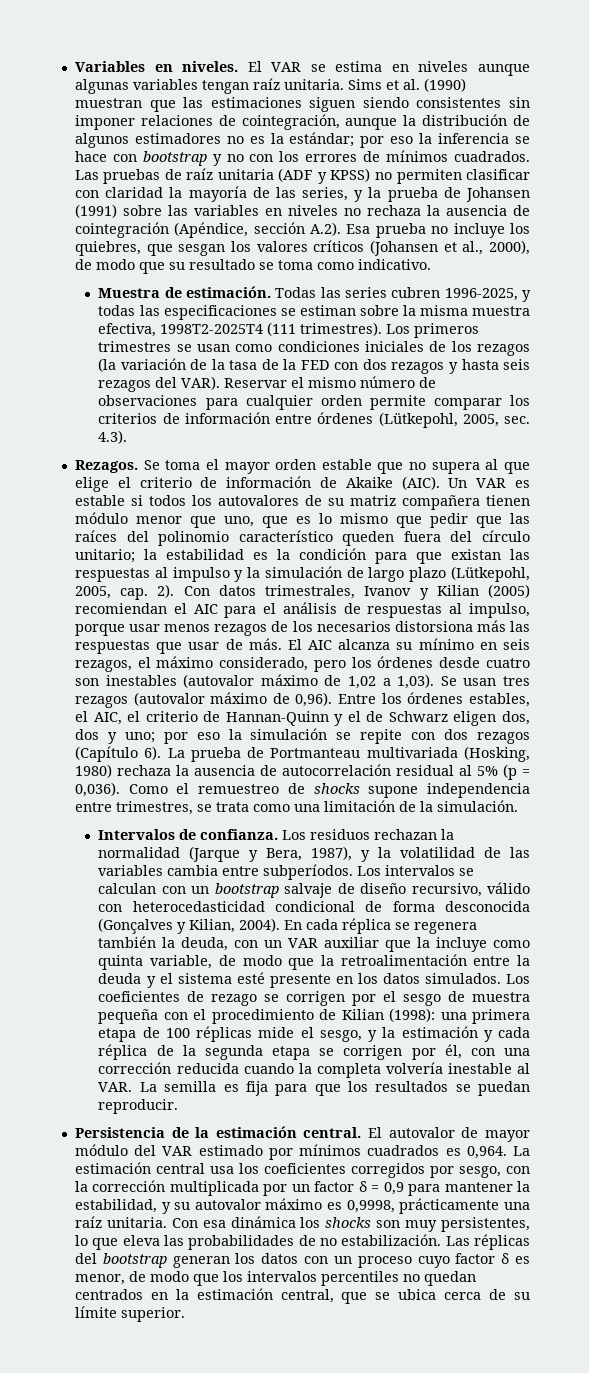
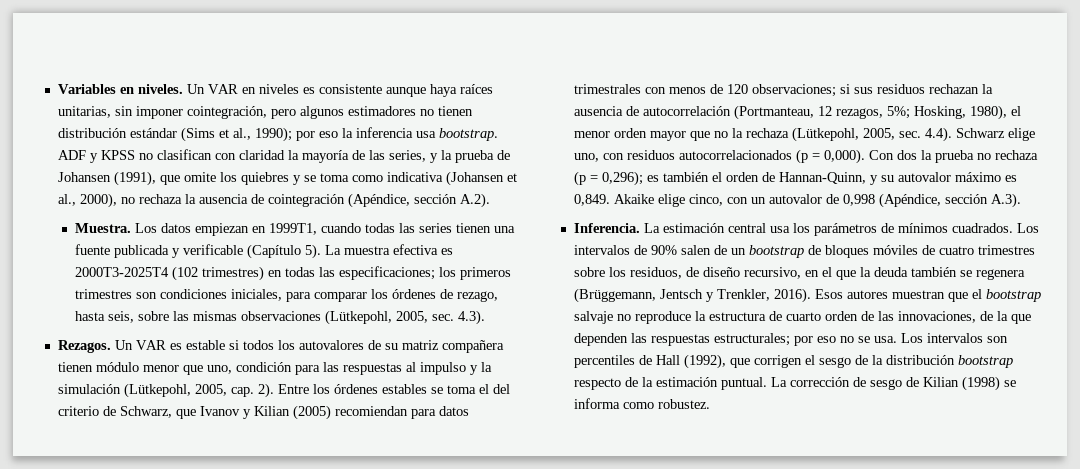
- El VAR se estima en niveles aunque algunas variables tengan raíz unitaria. Sims et al. (1990) muestran que las estimaciones siguen siendo consistentes sin imponer relaciones de cointegración, aunque la distribución de algunos estimadores no es la estándar; por eso la inferencia se hace con bootstrap y no con los errores de mínimos cuadrados. Las pruebas de raíz unitaria (ADF y KPSS) no permiten clasificar con claridad la mayoría de las series, y la prueba de Johansen (1991) sobre las variables en niveles no rechaza la ausencia de cointegración (Apéndice, sección A.2). Esa prueba no incluye los quiebres, que sesgan los valores críticos (Johansen et al., 2000), de modo que su resultado se toma como indicativo.
- Muestra de estimación. Todas las series cubren 1996-2025, y todas las especificaciones se estiman sobre la misma muestra efectiva, 1998T2-2025T4 (111 trimestres). Los primeros trimestres se usan como condiciones iniciales de los rezagos (la variación de la tasa de la FED con dos rezagos y hasta seis rezagos del VAR). Reservar el mismo número de observaciones para cualquier orden permite comparar los criterios de información entre órdenes (Lütkepohl, 2005, sec. 4.3).
+ Un VAR en niveles es consistente aunque haya raíces unitarias, sin imponer cointegración, pero algunos estimadores no tienen distribución estándar (Sims et al., 1990); por eso la inferencia usa bootstrap. ADF y KPSS no clasifican con claridad la mayoría de las series, y la prueba de Johansen (1991), que omite los quiebres y se toma como indicativa (Johansen et al., 2000), no rechaza la ausencia de cointegración (Apéndice, sección A.2).
+ Muestra. Los datos empiezan en 1999T1, cuando todas las series tienen una fuente publicada y verificable (Capítulo 5). La muestra efectiva es 2000T3-2025T4 (102 trimestres) en todas las especificaciones; los primeros trimestres son condiciones iniciales, para comparar los órdenes de rezago, hasta seis, sobre las mismas observaciones (Lütkepohl, 2005, sec. 4.3).
- Se toma el mayor orden estable que no supera al que elige el criterio de información de Akaike (AIC).
- Un VAR es estable si todos los autovalores de su matriz compañera tienen módulo menor que uno, que es lo mismo que pedir que las raíces del polinomio característico queden fuera del círculo unitario; la estabilidad es la condición para que existan las respuestas al impulso y la simulación de largo plazo (Lütkepohl, 2005, cap.
+ Un VAR es estable si todos los autovalores de su matriz compañera tienen módulo menor que uno, condición para las respuestas al impulso y la simulación (Lütkepohl, 2005, cap.
- Con datos trimestrales, Ivanov y Kilian (2005) recomiendan el AIC para el análisis de respuestas al impulso, porque usar menos rezagos de los necesarios distorsiona más las respuestas que usar de más. El AIC alcanza su mínimo en seis rezagos, el máximo considerado, pero los órdenes desde cuatro son inestables (autovalor máximo de 1,02 a 1,03). Se usan tres rezagos (autovalor máximo de 0,96). Entre los órdenes estables, el AIC, el criterio de Hannan-Quinn y el de Schwarz eligen dos, dos y uno; por eso la simulación se repite con dos rezagos (Capítulo 6). La prueba de Portmanteau multivariada (Hosking, 1980) rechaza la ausencia de autocorrelación residual al 5% (p = 0,036). Como el remuestreo de shocks supone independencia entre trimestres, se trata como una limitación de la simulación.
- Intervalos de confianza. Los residuos rechazan la normalidad (Jarque y Bera, 1987), y la volatilidad de las variables cambia entre subperíodos. Los intervalos se calculan con un bootstrap salvaje de diseño recursivo, válido con heterocedasticidad condicional de forma desconocida (Gonçalves y Kilian, 2004). En cada réplica se regenera también la deuda, con un VAR auxiliar que la incluye como quinta variable, de modo que la retroalimentación entre la deuda y el sistema esté presente en los datos simulados. Los coeficientes de rezago se corrigen por el sesgo de muestra pequeña con el procedimiento de Kilian (1998): una primera etapa de 100 réplicas mide el sesgo, y la estimación y cada réplica de la segunda etapa se corrigen por él, con una corrección reducida cuando la completa volvería inestable al VAR. La semilla es fija para que los resultados se puedan reproducir.
- Persistencia de la estimación central. El autovalor de mayor módulo del VAR estimado por mínimos cuadrados es 0,964.
+ Entre los órdenes estables se toma el del criterio de Schwarz, que Ivanov y Kilian (2005) recomiendan para datos trimestrales con menos de 120 observaciones; si sus residuos rechazan la ausencia de autocorrelación (Portmanteau, 12 rezagos, 5%; Hosking, 1980), el menor orden mayor que no la rechaza (Lütkepohl, 2005, sec. 4.4). Schwarz elige uno, con residuos autocorrelacionados (p = 0,000). Con dos la prueba no rechaza (p = 0,296); es también el orden de Hannan-Quinn, y su autovalor máximo es 0,849. Akaike elige cinco, con un autovalor de 0,998 (Apéndice, sección A.3).
+ Inferencia.
- La estimación central usa los coeficientes corregidos por sesgo, con la corrección multiplicada por un factor δ = 0,9 para mantener la estabilidad, y su autovalor máximo es 0,9998, prácticamente una raíz unitaria. Con esa dinámica los shocks son muy persistentes, lo que eleva las probabilidades de no estabilización. Las réplicas del bootstrap generan los datos con un proceso cuyo factor δ es menor, de modo que los intervalos percentiles no quedan centrados en la estimación central, que se ubica cerca de su límite superior.
+ La estimación central usa los parámetros de mínimos cuadrados. Los intervalos de 90% salen de un bootstrap de bloques móviles de cuatro trimestres sobre los residuos, de diseño recursivo, en el que la deuda también se regenera (Brüggemann, Jentsch y Trenkler, 2016). Esos autores muestran que el bootstrap salvaje no reproduce la estructura de cuarto orden de las innovaciones, de la que dependen las respuestas estructurales; por eso no se usa. Los intervalos son percentiles de Hall (1992), que corrigen el sesgo de la distribución bootstrap respecto de la estimación puntual. La corrección de sesgo de Kilian (1998) se informa como robustez.

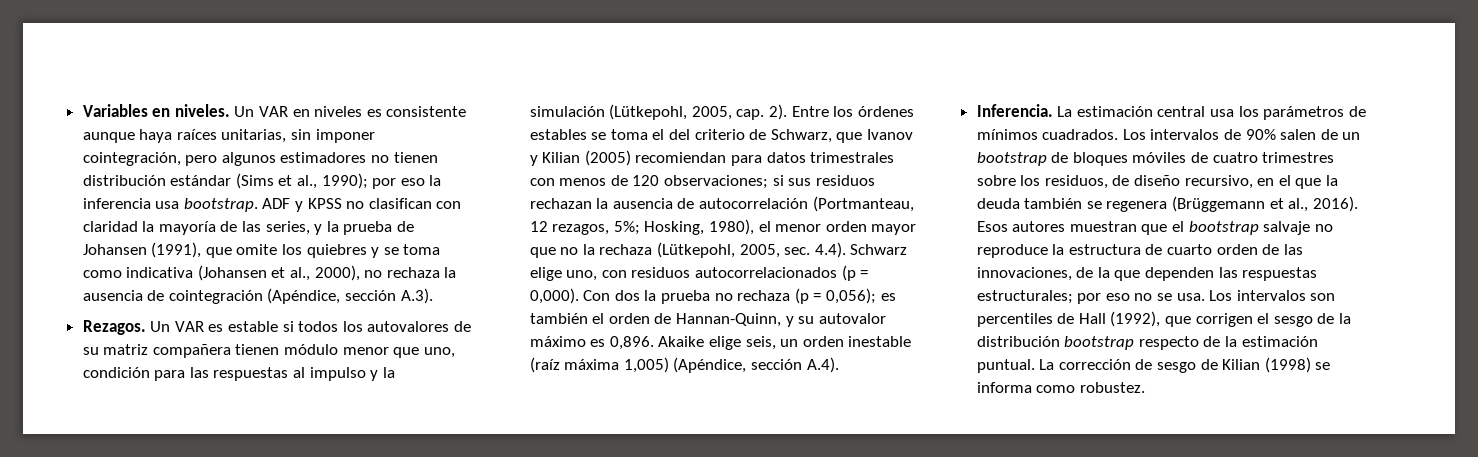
- ADF y KPSS no clasifican con claridad la mayoría de las series, y la prueba de Johansen (1991), que omite los quiebres y se toma como indicativa (Johansen et al., 2000), no rechaza la ausencia de cointegración (Apéndice, sección A.2).
- Muestra. Los datos empiezan en 1999T1, cuando todas las series tienen una fuente publicada y verificable (Capítulo 5). La muestra efectiva es 2000T3-2025T4 (102 trimestres) en todas las especificaciones; los primeros trimestres son condiciones iniciales, para comparar los órdenes de rezago, hasta seis, sobre las mismas observaciones (Lütkepohl, 2005, sec. 4.3).
+ ADF y KPSS no clasifican con claridad la mayoría de las series, y la prueba de Johansen (1991), que omite los quiebres y se toma como indicativa (Johansen et al., 2000), no rechaza la ausencia de cointegración (Apéndice, sección A.3).
- Con dos la prueba no rechaza (p = 0,296); es también el orden de Hannan-Quinn, y su autovalor máximo es 0,849.
+ Con dos la prueba no rechaza (p = 0,056); es también el orden de Hannan-Quinn, y su autovalor máximo es 0,896.
- Akaike elige cinco, con un autovalor de 0,998 (Apéndice, sección A.3).
+ Akaike elige seis, un orden inestable (raíz máxima 1,005) (Apéndice, sección A.4).
- Los intervalos de 90% salen de un bootstrap de bloques móviles de cuatro trimestres sobre los residuos, de diseño recursivo, en el que la deuda también se regenera (Brüggemann, Jentsch y Trenkler, 2016).
+ Los intervalos de 90% salen de un bootstrap de bloques móviles de cuatro trimestres sobre los residuos, de diseño recursivo, en el que la deuda también se regenera (Brüggemann et al., 2016).

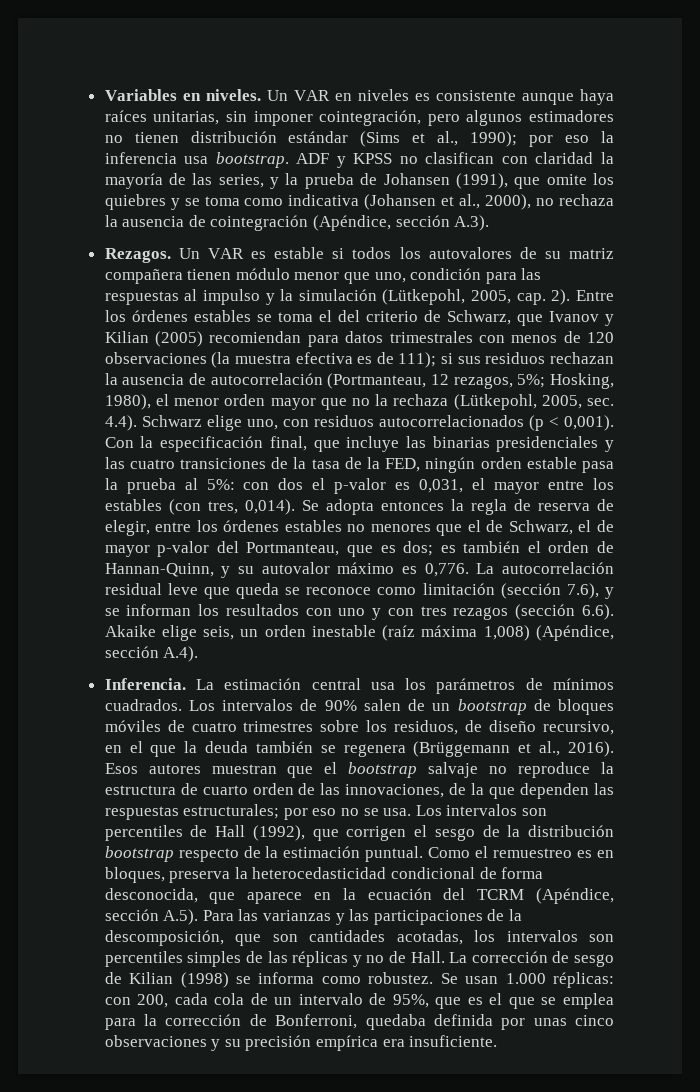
- Entre los órdenes estables se toma el del criterio de Schwarz, que Ivanov y Kilian (2005) recomiendan para datos trimestrales con menos de 120 observaciones;
+ Entre los órdenes estables se toma el del criterio de Schwarz, que Ivanov y Kilian (2005) recomiendan para datos trimestrales con menos de 120 observaciones (la muestra efectiva es de 111);
- Hosking, 1980), el menor orden mayor que no la rechaza (Lütkepohl, 2005, sec. 4.4). Schwarz elige uno, con residuos autocorrelacionados (p = 0,000). Con dos la prueba no rechaza (p = 0,056);
+ Hosking, 1980), el menor orden mayor que no la rechaza (Lütkepohl, 2005, sec. 4.4). Schwarz elige uno, con residuos autocorrelacionados (p < 0,001). Con la especificación final, que incluye las binarias presidenciales y las cuatro transiciones de la tasa de la FED, ningún orden estable pasa la prueba al 5%: con dos el p-valor es 0,031, el mayor entre los estables (con tres, 0,014). Se adopta entonces la regla de reserva de elegir, entre los órdenes estables no menores que el de Schwarz, el de mayor p-valor del Portmanteau, que es dos;
- es también el orden de Hannan-Quinn, y su autovalor máximo es 0,896. Akaike elige seis, un orden inestable (raíz máxima 1,005) (Apéndice, sección A.4).
+ es también el orden de Hannan-Quinn, y su autovalor máximo es 0,776. La autocorrelación residual leve que queda se reconoce como limitación (sección 7.6), y se informan los resultados con uno y con tres rezagos (sección 6.6). Akaike elige seis, un orden inestable (raíz máxima 1,008) (Apéndice, sección A.4).
+ Como el remuestreo es en bloques, preserva la heterocedasticidad condicional de forma desconocida, que aparece en la ecuación del TCRM (Apéndice, sección A.5). Para las varianzas y las participaciones de la descomposición, que son cantidades acotadas, los intervalos son percentiles simples de las réplicas y no de Hall.
+ Se usan 1.000 réplicas: con 200, cada cola de un intervalo de 95%, que es el que se emplea para la corrección de Bonferroni, quedaba definida por unas cinco observaciones y su precisión empírica era insuficiente.

